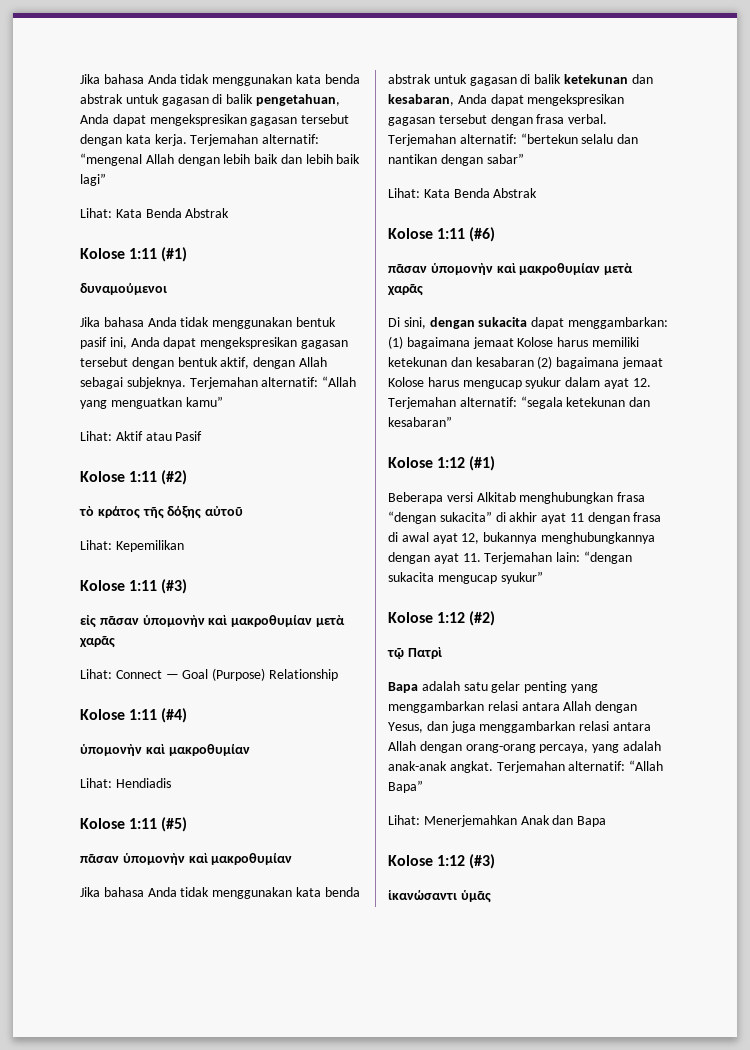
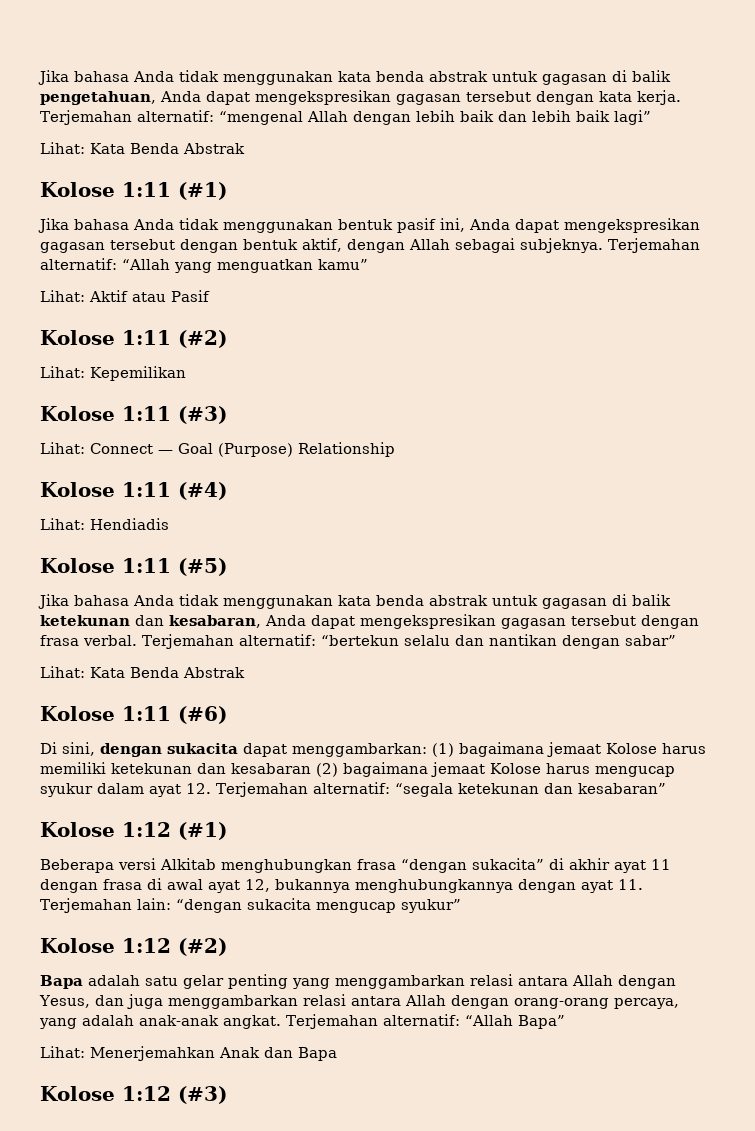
- δυναμούμενοι
- τὸ κράτος τῆς δόξης αὐτοῦ
- εἰς πᾶσαν ὑπομονὴν καὶ μακροθυμίαν μετὰ χαρᾶς
  Kolose 1:11 (#4)
- ὑπομονὴν καὶ μακροθυμίαν
  Kolose 1:11 (#5)
- πᾶσαν ὑπομονὴν καὶ μακροθυμίαν
  Kolose 1:11 (#6)
- πᾶσαν ὑπομονὴν καὶ μακροθυμίαν μετὰ χαρᾶς
- τῷ Πατρὶ
- ἱκανώσαντι ὑμᾶς

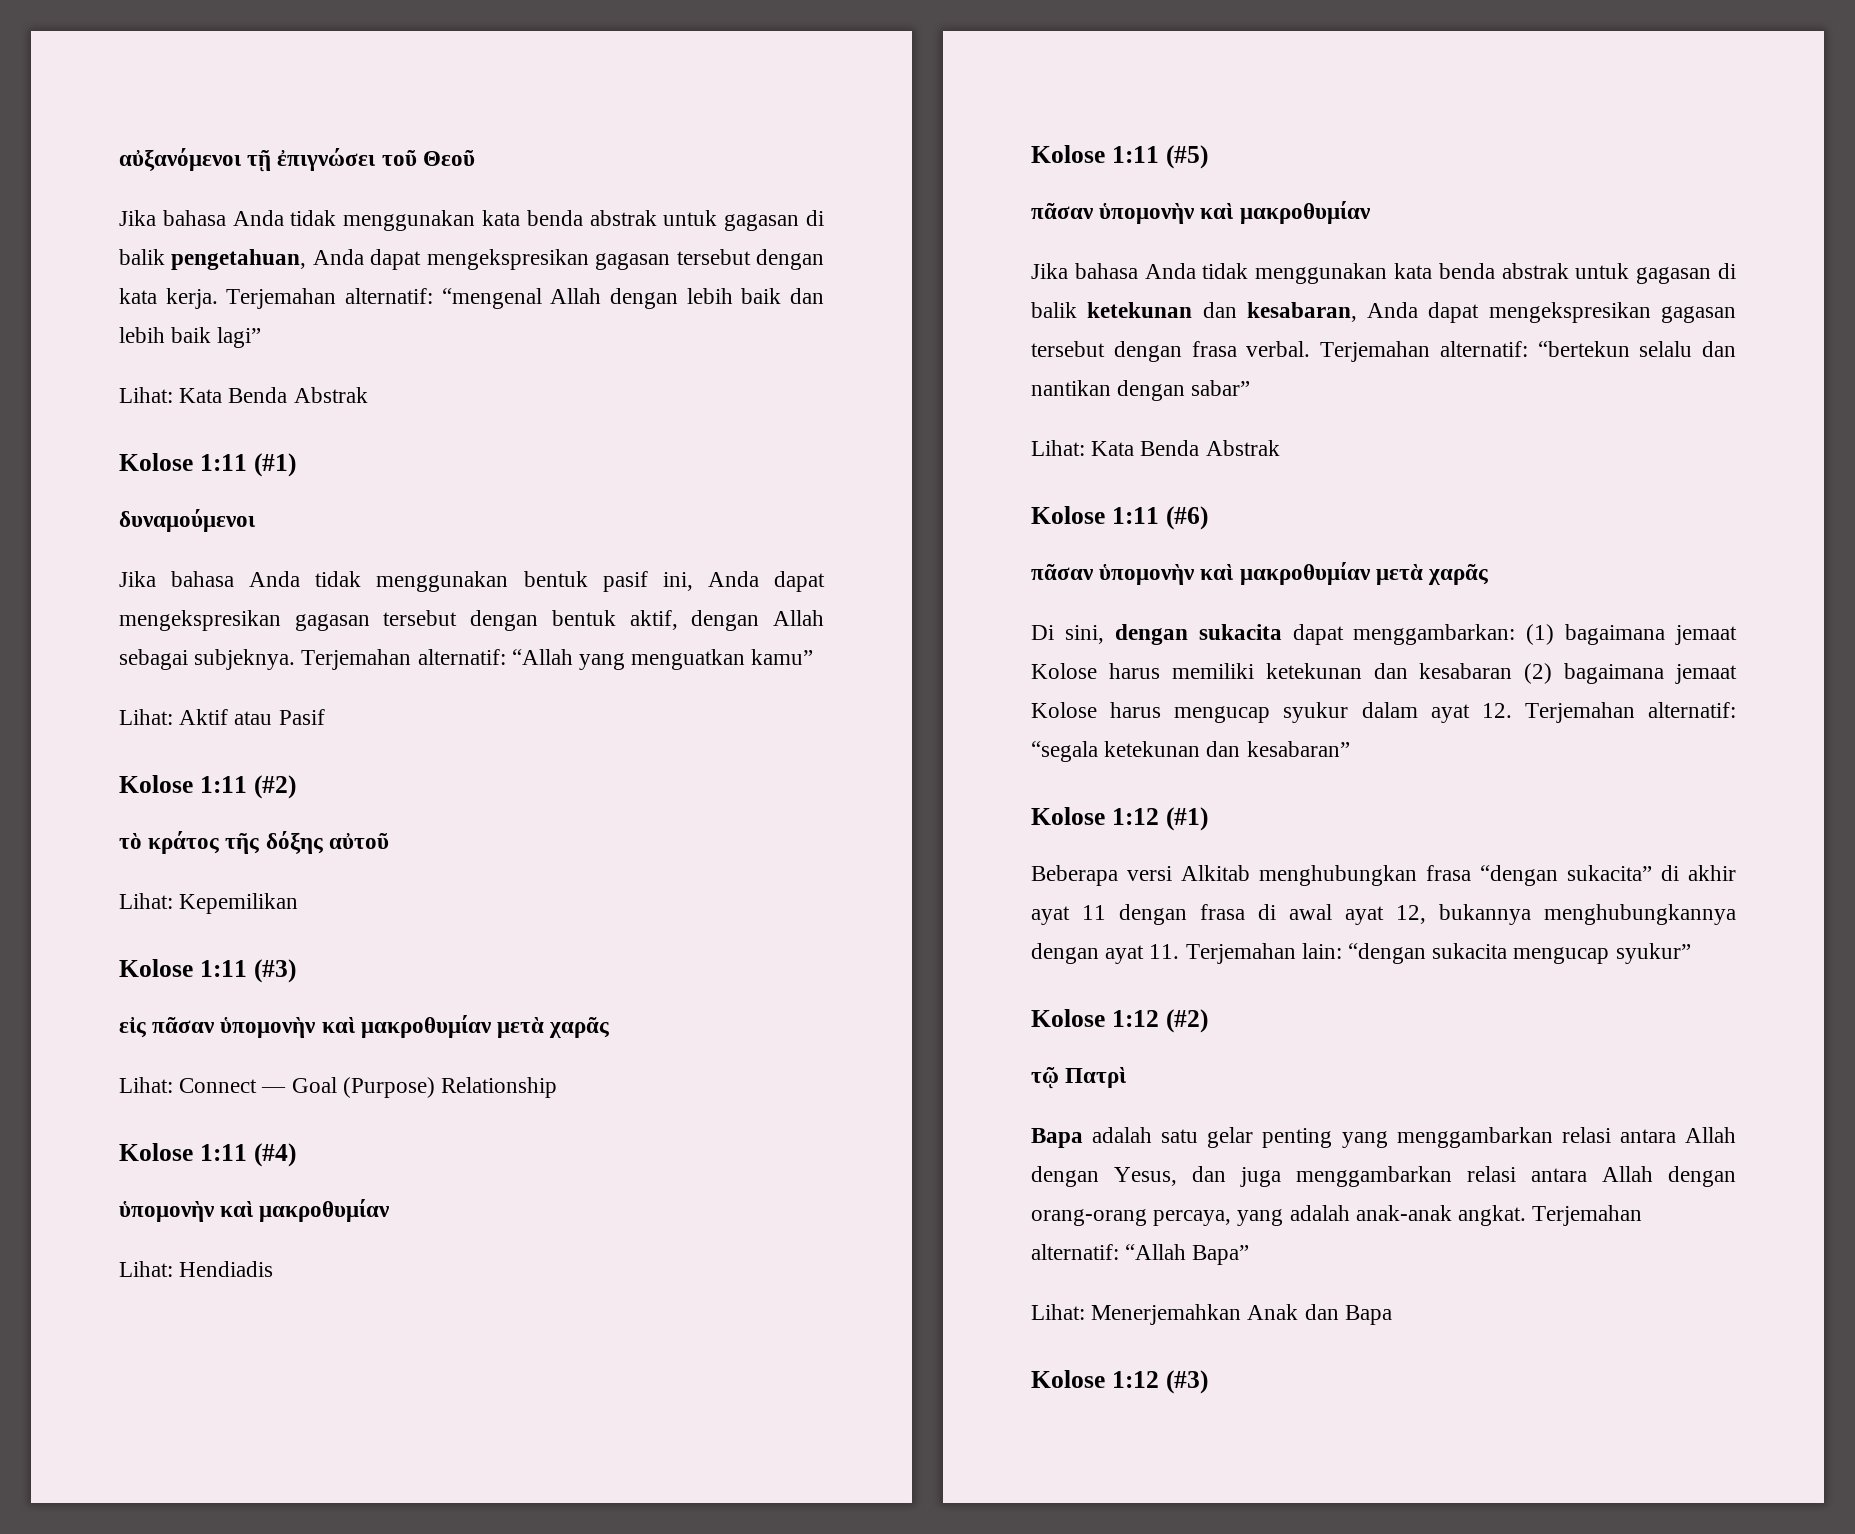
+ αὐξανόμενοι τῇ ἐπιγνώσει τοῦ Θεοῦ
+ δυναμούμενοι
+ τὸ κράτος τῆς δόξης αὐτοῦ
+ εἰς πᾶσαν ὑπομονὴν καὶ μακροθυμίαν μετὰ χαρᾶς
  Kolose 1:11 (#4)
+ ὑπομονὴν καὶ μακροθυμίαν
  Kolose 1:11 (#5)
+ πᾶσαν ὑπομονὴν καὶ μακροθυμίαν
  Kolose 1:11 (#6)
+ πᾶσαν ὑπομονὴν καὶ μακροθυμίαν μετὰ χαρᾶς
+ τῷ Πατρὶ

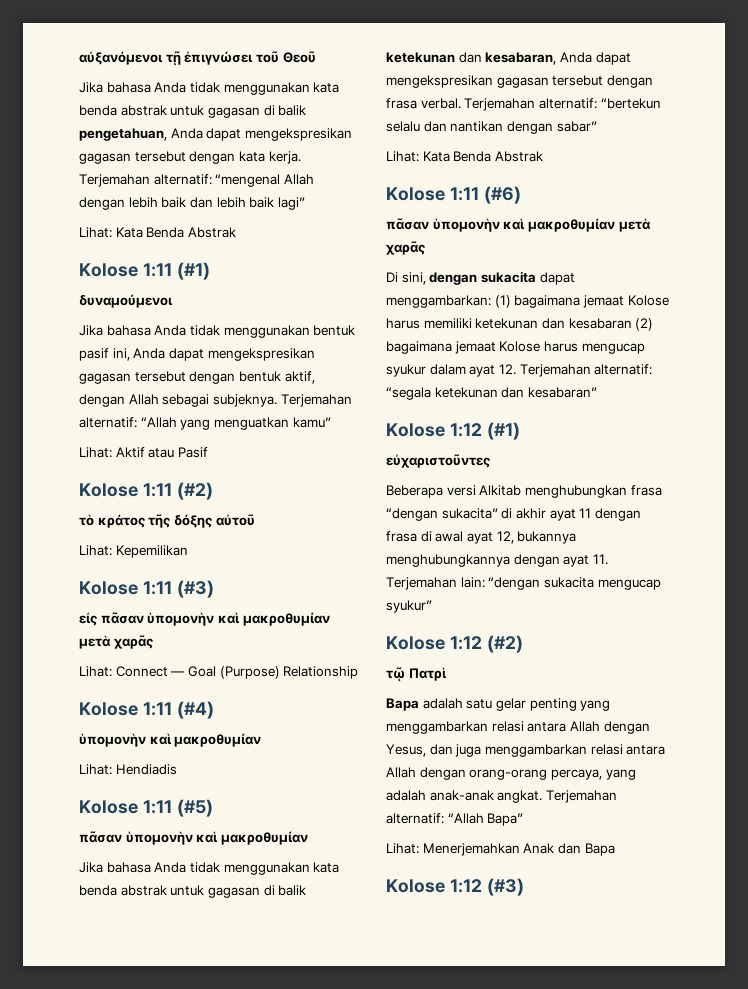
+ εὐχαριστοῦντες

